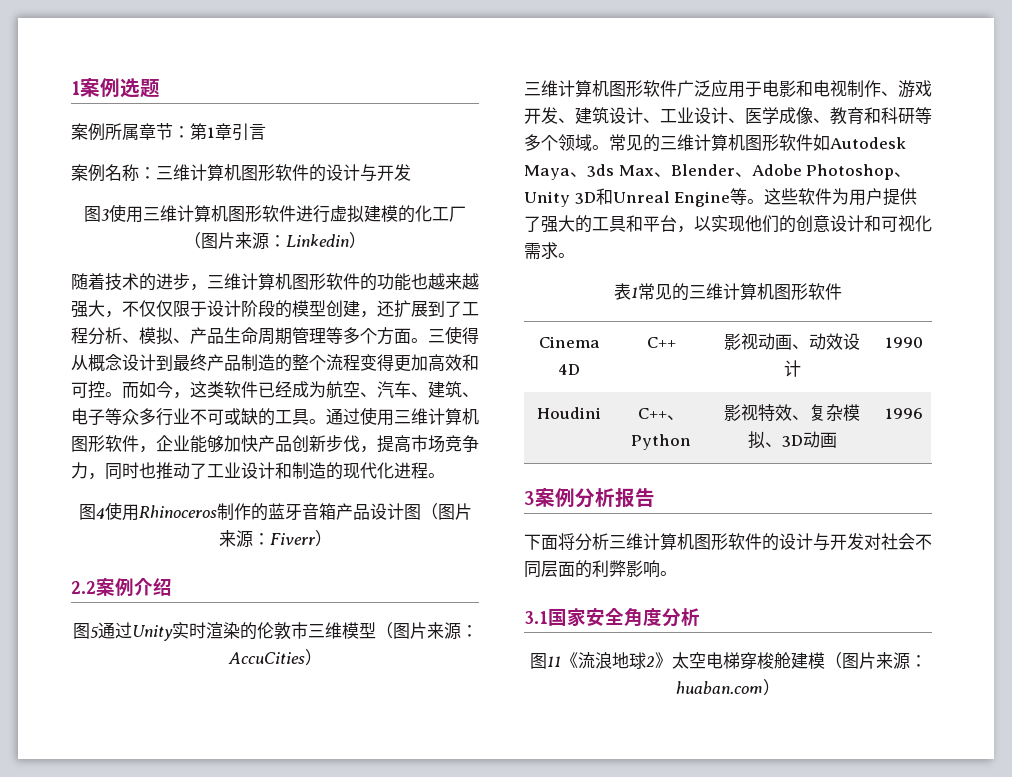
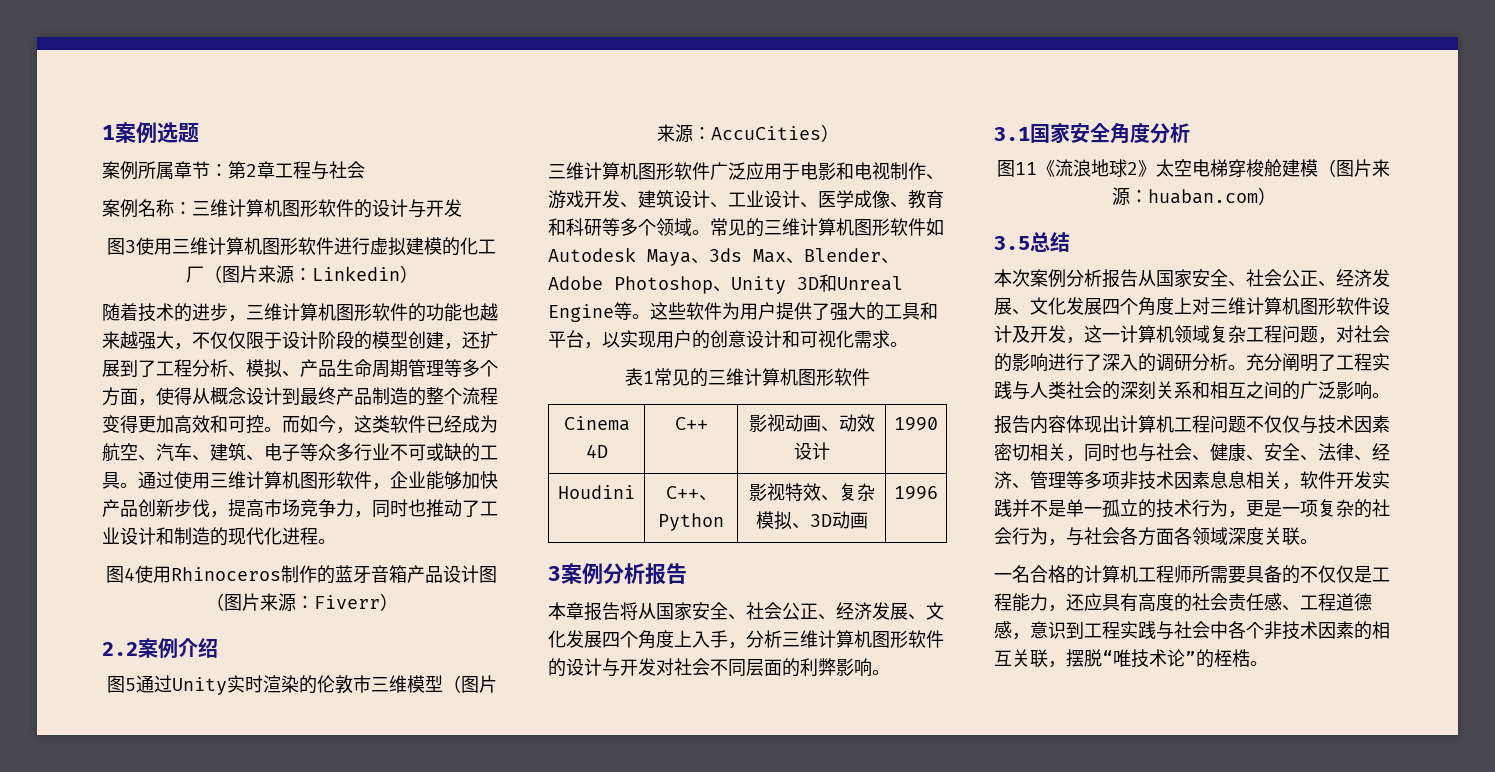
- 案例所属章节：第1章引言
+ 案例所属章节：第2章工程与社会
- 随着技术的进步，三维计算机图形软件的功能也越来越强大，不仅仅限于设计阶段的模型创建，还扩展到了工程分析、模拟、产品生命周期管理等多个方面。三使得从概念设计到最终产品制造的整个流程变得更加高效和可控。
+ 随着技术的进步，三维计算机图形软件的功能也越来越强大，不仅仅限于设计阶段的模型创建，还扩展到了工程分析、模拟、产品生命周期管理等多个方面，使得从概念设计到最终产品制造的整个流程变得更加高效和可控。
- 这些软件为用户提供了强大的工具和平台，以实现他们的创意设计和可视化需求。
+ 这些软件为用户提供了强大的工具和平台，以实现用户的创意设计和可视化需求。
- 下面将分析三维计算机图形软件的设计与开发对社会不同层面的利弊影响。
+ 本章报告将从国家安全、社会公正、经济发展、文化发展四个角度上入手，分析三维计算机图形软件的设计与开发对社会不同层面的利弊影响。
+ 3.5总结
+ 本次案例分析报告从国家安全、社会公正、经济发展、文化发展四个角度上对三维计算机图形软件设计及开发，这一计算机领域复杂工程问题，对社会的影响进行了深入的调研分析。充分阐明了工程实践与人类社会的深刻关系和相互之间的广泛影响。
+ 报告内容体现出计算机工程问题不仅仅与技术因素密切相关，同时也与社会、健康、安全、法律、经济、管理等多项非技术因素息息相关，软件开发实践并不是单一孤立的技术行为，更是一项复杂的社会行为，与社会各方面各领域深度关联。
+ 一名合格的计算机工程师所需要具备的不仅仅是工程能力，还应具有高度的社会责任感、工程道德感，意识到工程实践与社会中各个非技术因素的相互关联，摆脱“唯技术论”的桎梏。

